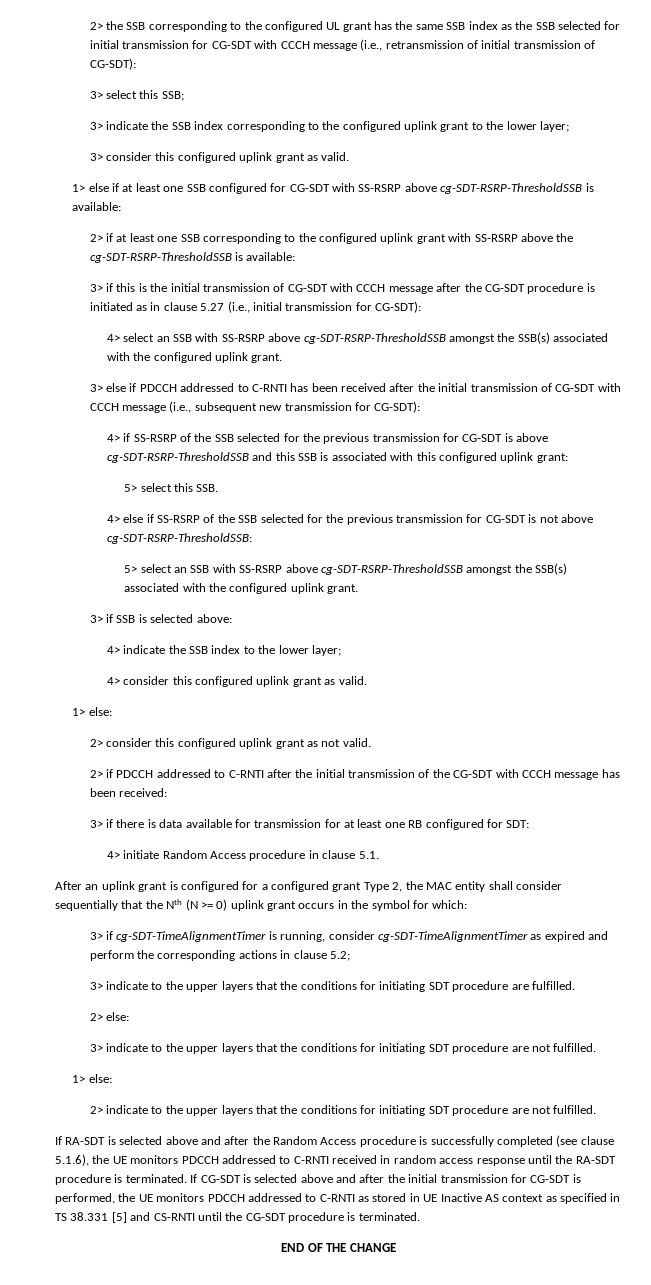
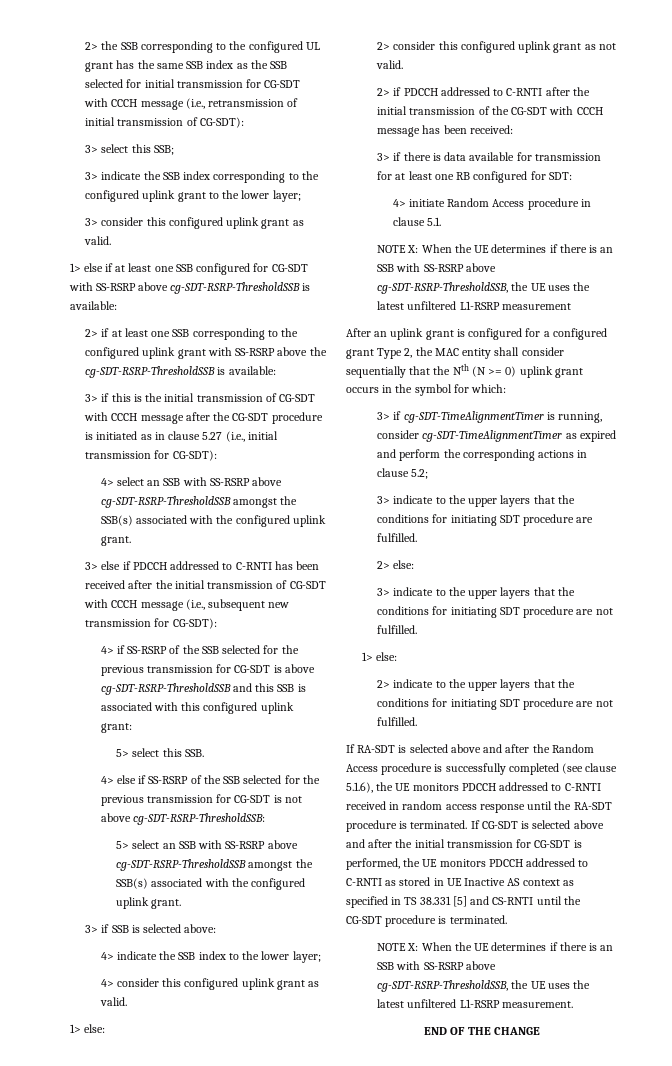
+ NOTE X: When the UE determines if there is an SSB with SS-RSRP above cg-SDT-RSRP-ThresholdSSB, the UE uses the latest unfiltered L1-RSRP measurement
+ NOTE X: When the UE determines if there is an SSB with SS-RSRP above cg-SDT-RSRP-ThresholdSSB, the UE uses the latest unfiltered L1-RSRP measurement.

